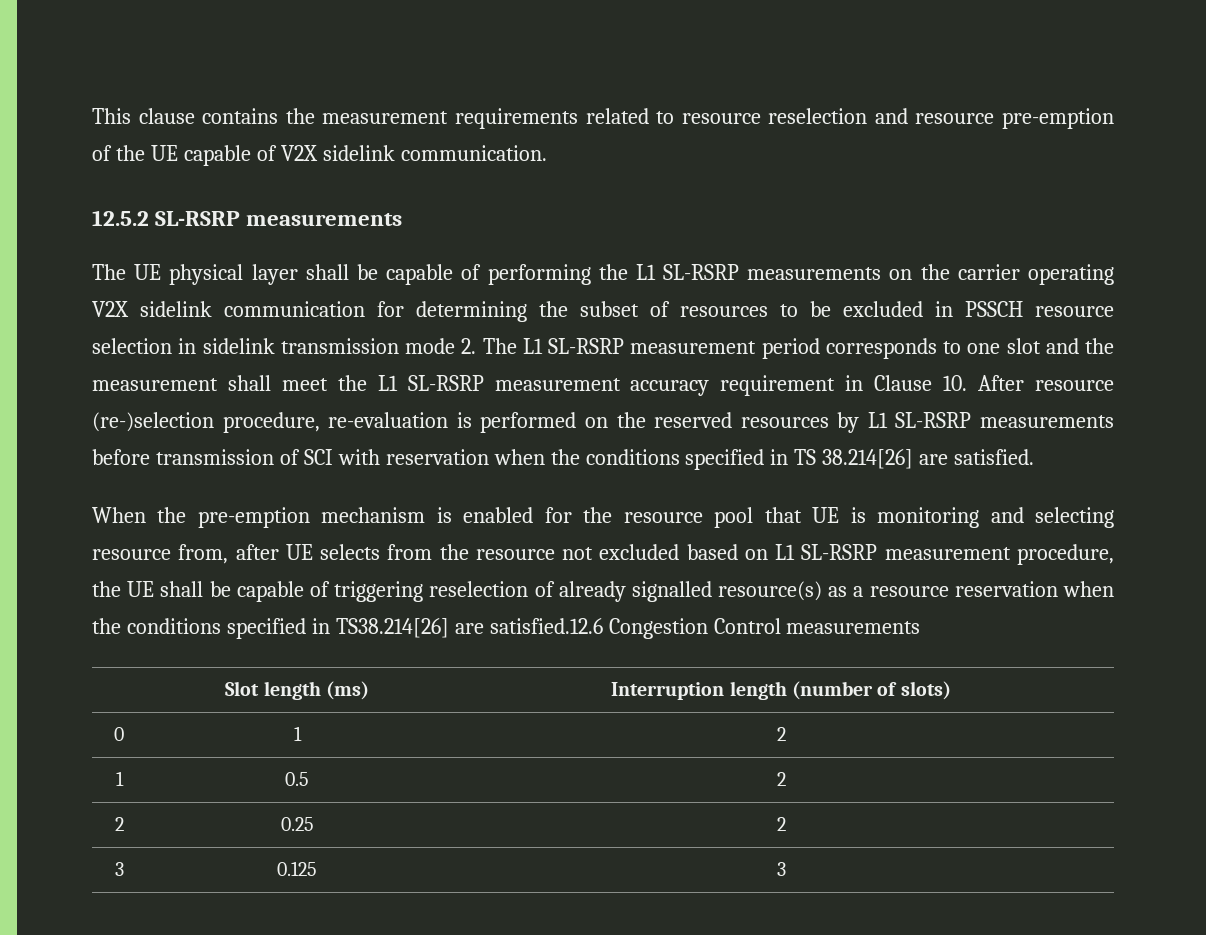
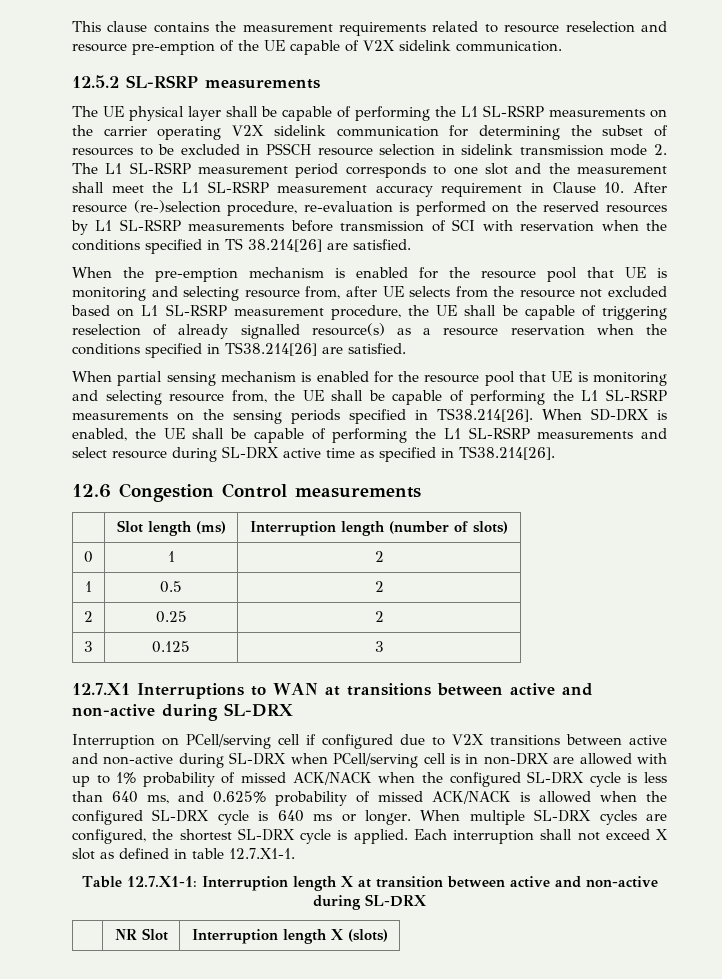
- When the pre-emption mechanism is enabled for the resource pool that UE is monitoring and selecting resource from, after UE selects from the resource not excluded based on L1 SL-RSRP measurement procedure, the UE shall be capable of triggering reselection of already signalled resource(s) as a resource reservation when the conditions specified in TS38.214[26] are satisfied.12.6 Congestion Control measurements
+ When the pre-emption mechanism is enabled for the resource pool that UE is monitoring and selecting resource from, after UE selects from the resource not excluded based on L1 SL-RSRP measurement procedure, the UE shall be capable of triggering reselection of already signalled resource(s) as a resource reservation when the conditions specified in TS38.214[26] are satisfied.
+ When partial sensing mechanism is enabled for the resource pool that UE is monitoring and selecting resource from, the UE shall be capable of performing the L1 SL-RSRP measurements on the sensing periods specified in TS38.214[26]. When SD-DRX is enabled, the UE shall be capable of performing the L1 SL-RSRP measurements and select resource during SL-DRX active time as specified in TS38.214[26].
+ 12.6 Congestion Control measurements
+ 12.7.X1 Interruptions to WAN at transitions between active and non-active during SL-DRX
+ Interruption on PCell/serving cell if configured due to V2X transitions between active and non-active during SL-DRX when PCell/serving cell is in non-DRX are allowed with up to 1% probability of missed ACK/NACK when the configured SL-DRX cycle is less than 640 ms, and 0.625% probability of missed ACK/NACK is allowed when the configured SL-DRX cycle is 640 ms or longer. When multiple SL-DRX cycles are configured, the shortest SL-DRX cycle is applied. Each interruption shall not exceed X slot as defined in table 12.7.X1-1.
+ Table 12.7.X1-1: Interruption length X at transition between active and non-active during SL-DRX
+ | NR Slot | Interruption length X (slots)

